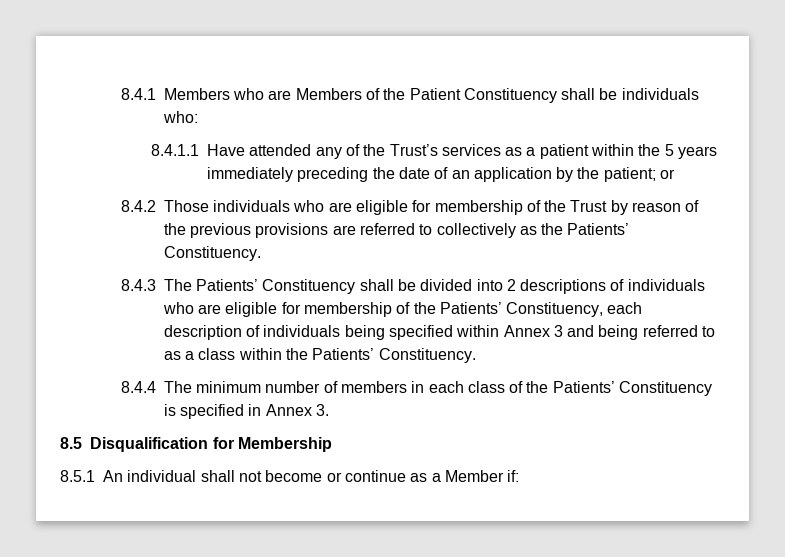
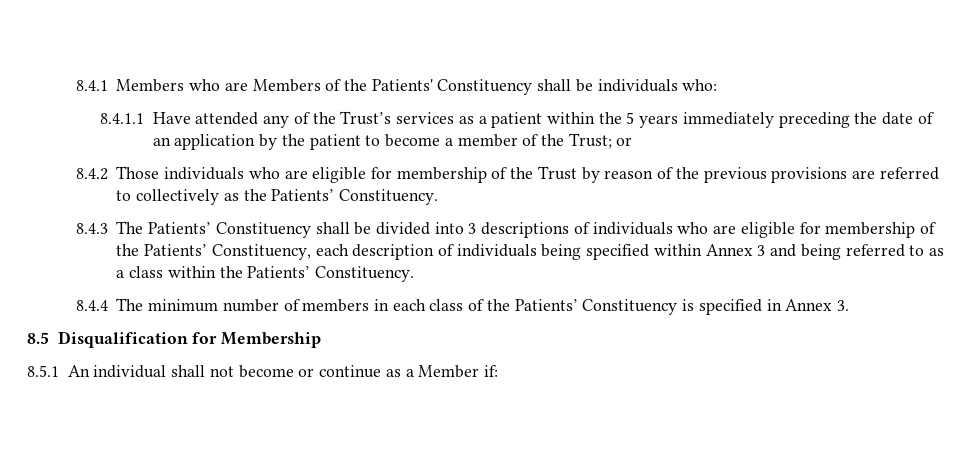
- 8.4.1 Members who are Members of the Patient Constituency shall be individuals who:
+ 8.4.1 Members who are Members of the Patients' Constituency shall be individuals who:
- 8.4.1.1 Have attended any of the Trust’s services as a patient within the 5 years immediately preceding the date of an application by the patient; or
+ 8.4.1.1 Have attended any of the Trust’s services as a patient within the 5 years immediately preceding the date of an application by the patient to become a member of the Trust; or
- 8.4.3 The Patients’ Constituency shall be divided into 2 descriptions of individuals who are eligible for membership of the Patients’ Constituency, each description of individuals being specified within Annex 3 and being referred to as a class within the Patients’ Constituency.
+ 8.4.3 The Patients’ Constituency shall be divided into 3 descriptions of individuals who are eligible for membership of the Patients’ Constituency, each description of individuals being specified within Annex 3 and being referred to as a class within the Patients’ Constituency.

